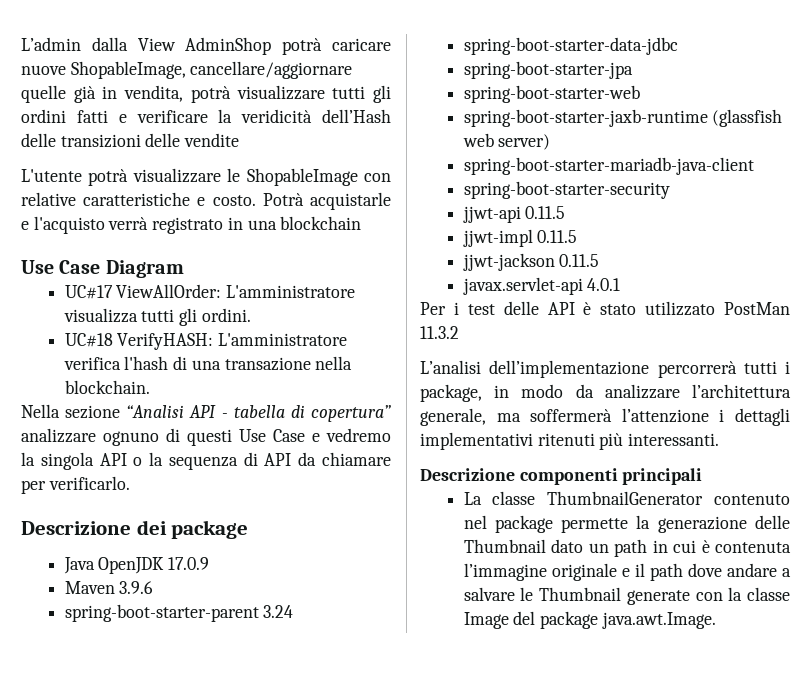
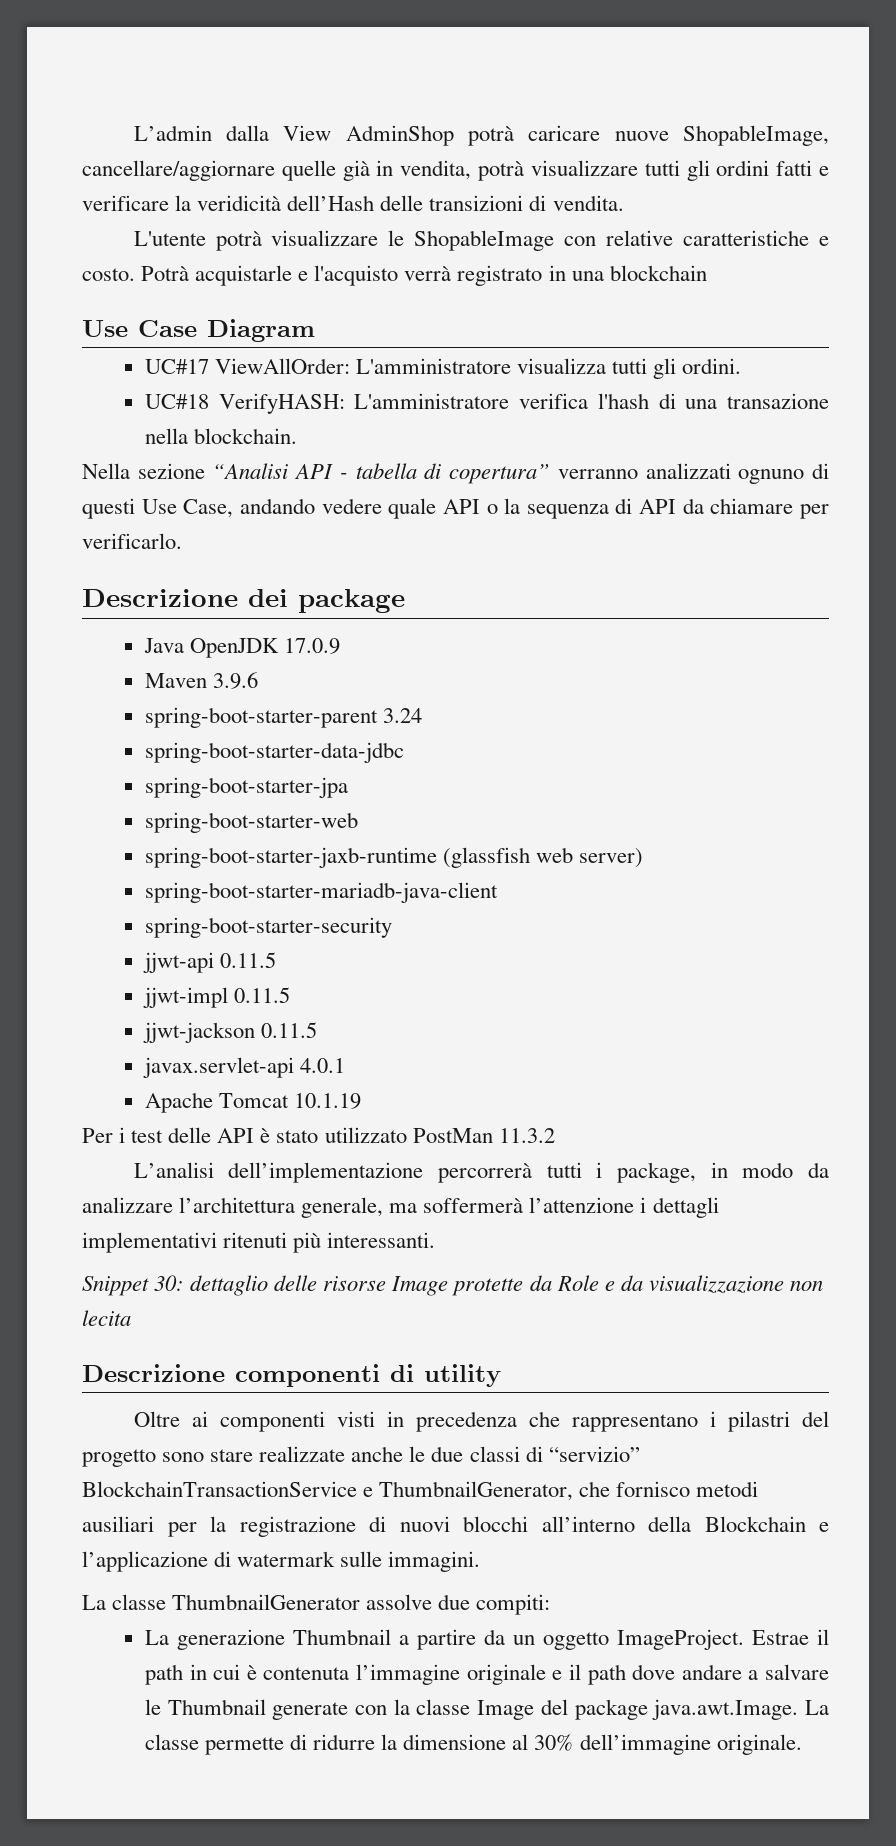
- L’admin dalla View AdminShop potrà caricare nuove ShopableImage, cancellare/aggiornare quelle già in vendita, potrà visualizzare tutti gli ordini fatti e verificare la veridicità dell’Hash delle transizioni delle vendite
+ L’admin dalla View AdminShop potrà caricare nuove ShopableImage, cancellare/aggiornare quelle già in vendita, potrà visualizzare tutti gli ordini fatti e verificare la veridicità dell’Hash delle transizioni di vendita.
- Nella sezione “Analisi API - tabella di copertura” analizzare ognuno di questi Use Case e vedremo la singola API o la sequenza di API da chiamare per verificarlo.
+ Nella sezione “Analisi API - tabella di copertura” verranno analizzati ognuno di questi Use Case, andando vedere quale API o la sequenza di API da chiamare per verificarlo.
+ Apache Tomcat 10.1.19
- Descrizione componenti principali
- La classe ThumbnailGenerator contenuto nel package permette la generazione delle Thumbnail dato un path in cui è contenuta l’immagine originale e il path dove andare a salvare le Thumbnail generate con la classe Image del package java.awt.Image.
+ Snippet 30: dettaglio delle risorse Image protette da Role e da visualizzazione non lecita
+ Descrizione componenti di utility
+ Oltre ai componenti visti in precedenza che rappresentano i pilastri del progetto sono stare realizzate anche le due classi di “servizio” BlockchainTransactionService e ThumbnailGenerator, che fornisco metodi ausiliari per la registrazione di nuovi blocchi all’interno della Blockchain e l’applicazione di watermark sulle immagini.
+ La classe ThumbnailGenerator assolve due compiti:
+ La generazione Thumbnail a partire da un oggetto ImageProject. Estrae il path in cui è contenuta l’immagine originale e il path dove andare a salvare le Thumbnail generate con la classe Image del package java.awt.Image. La classe permette di ridurre la dimensione al 30% dell’immagine originale.

